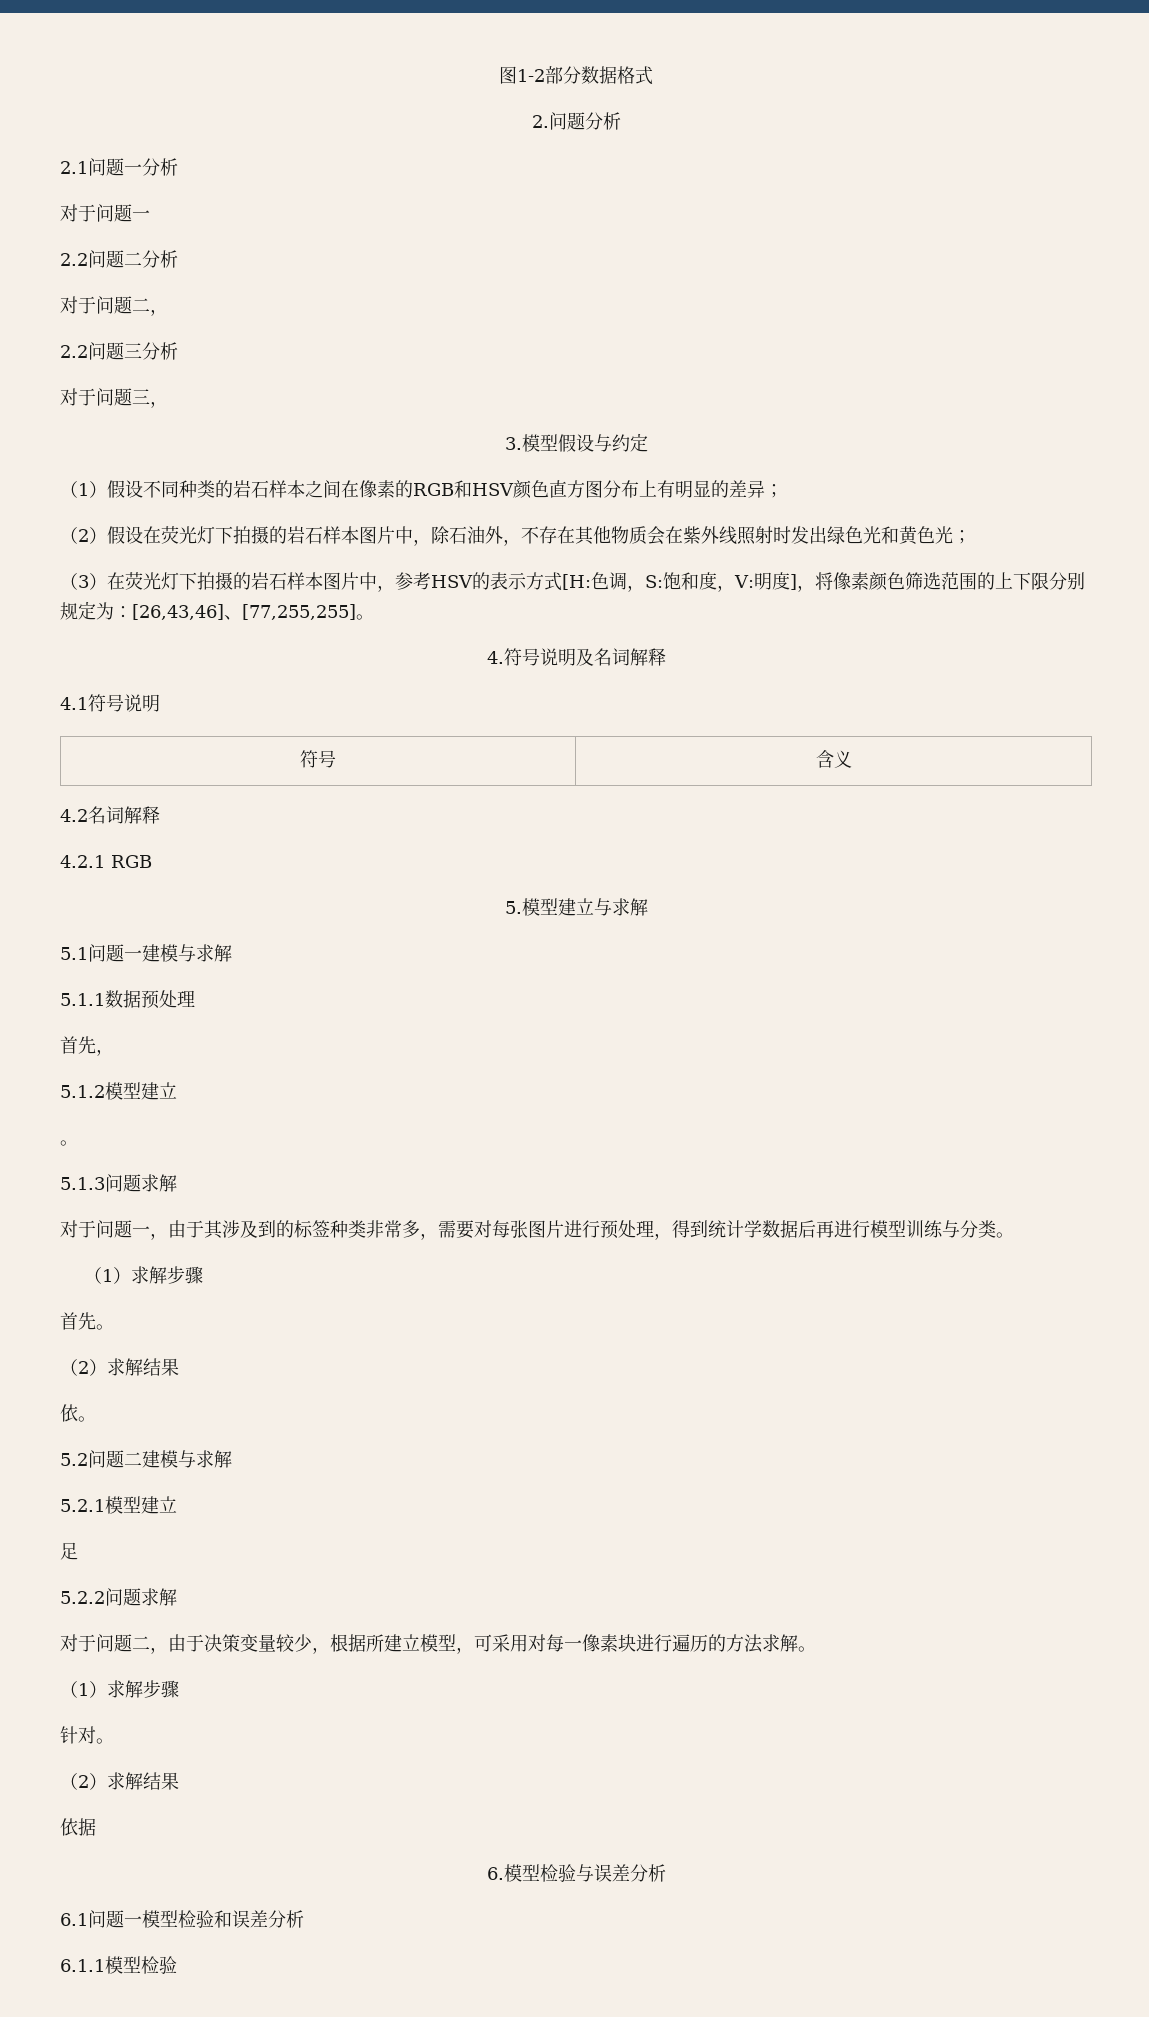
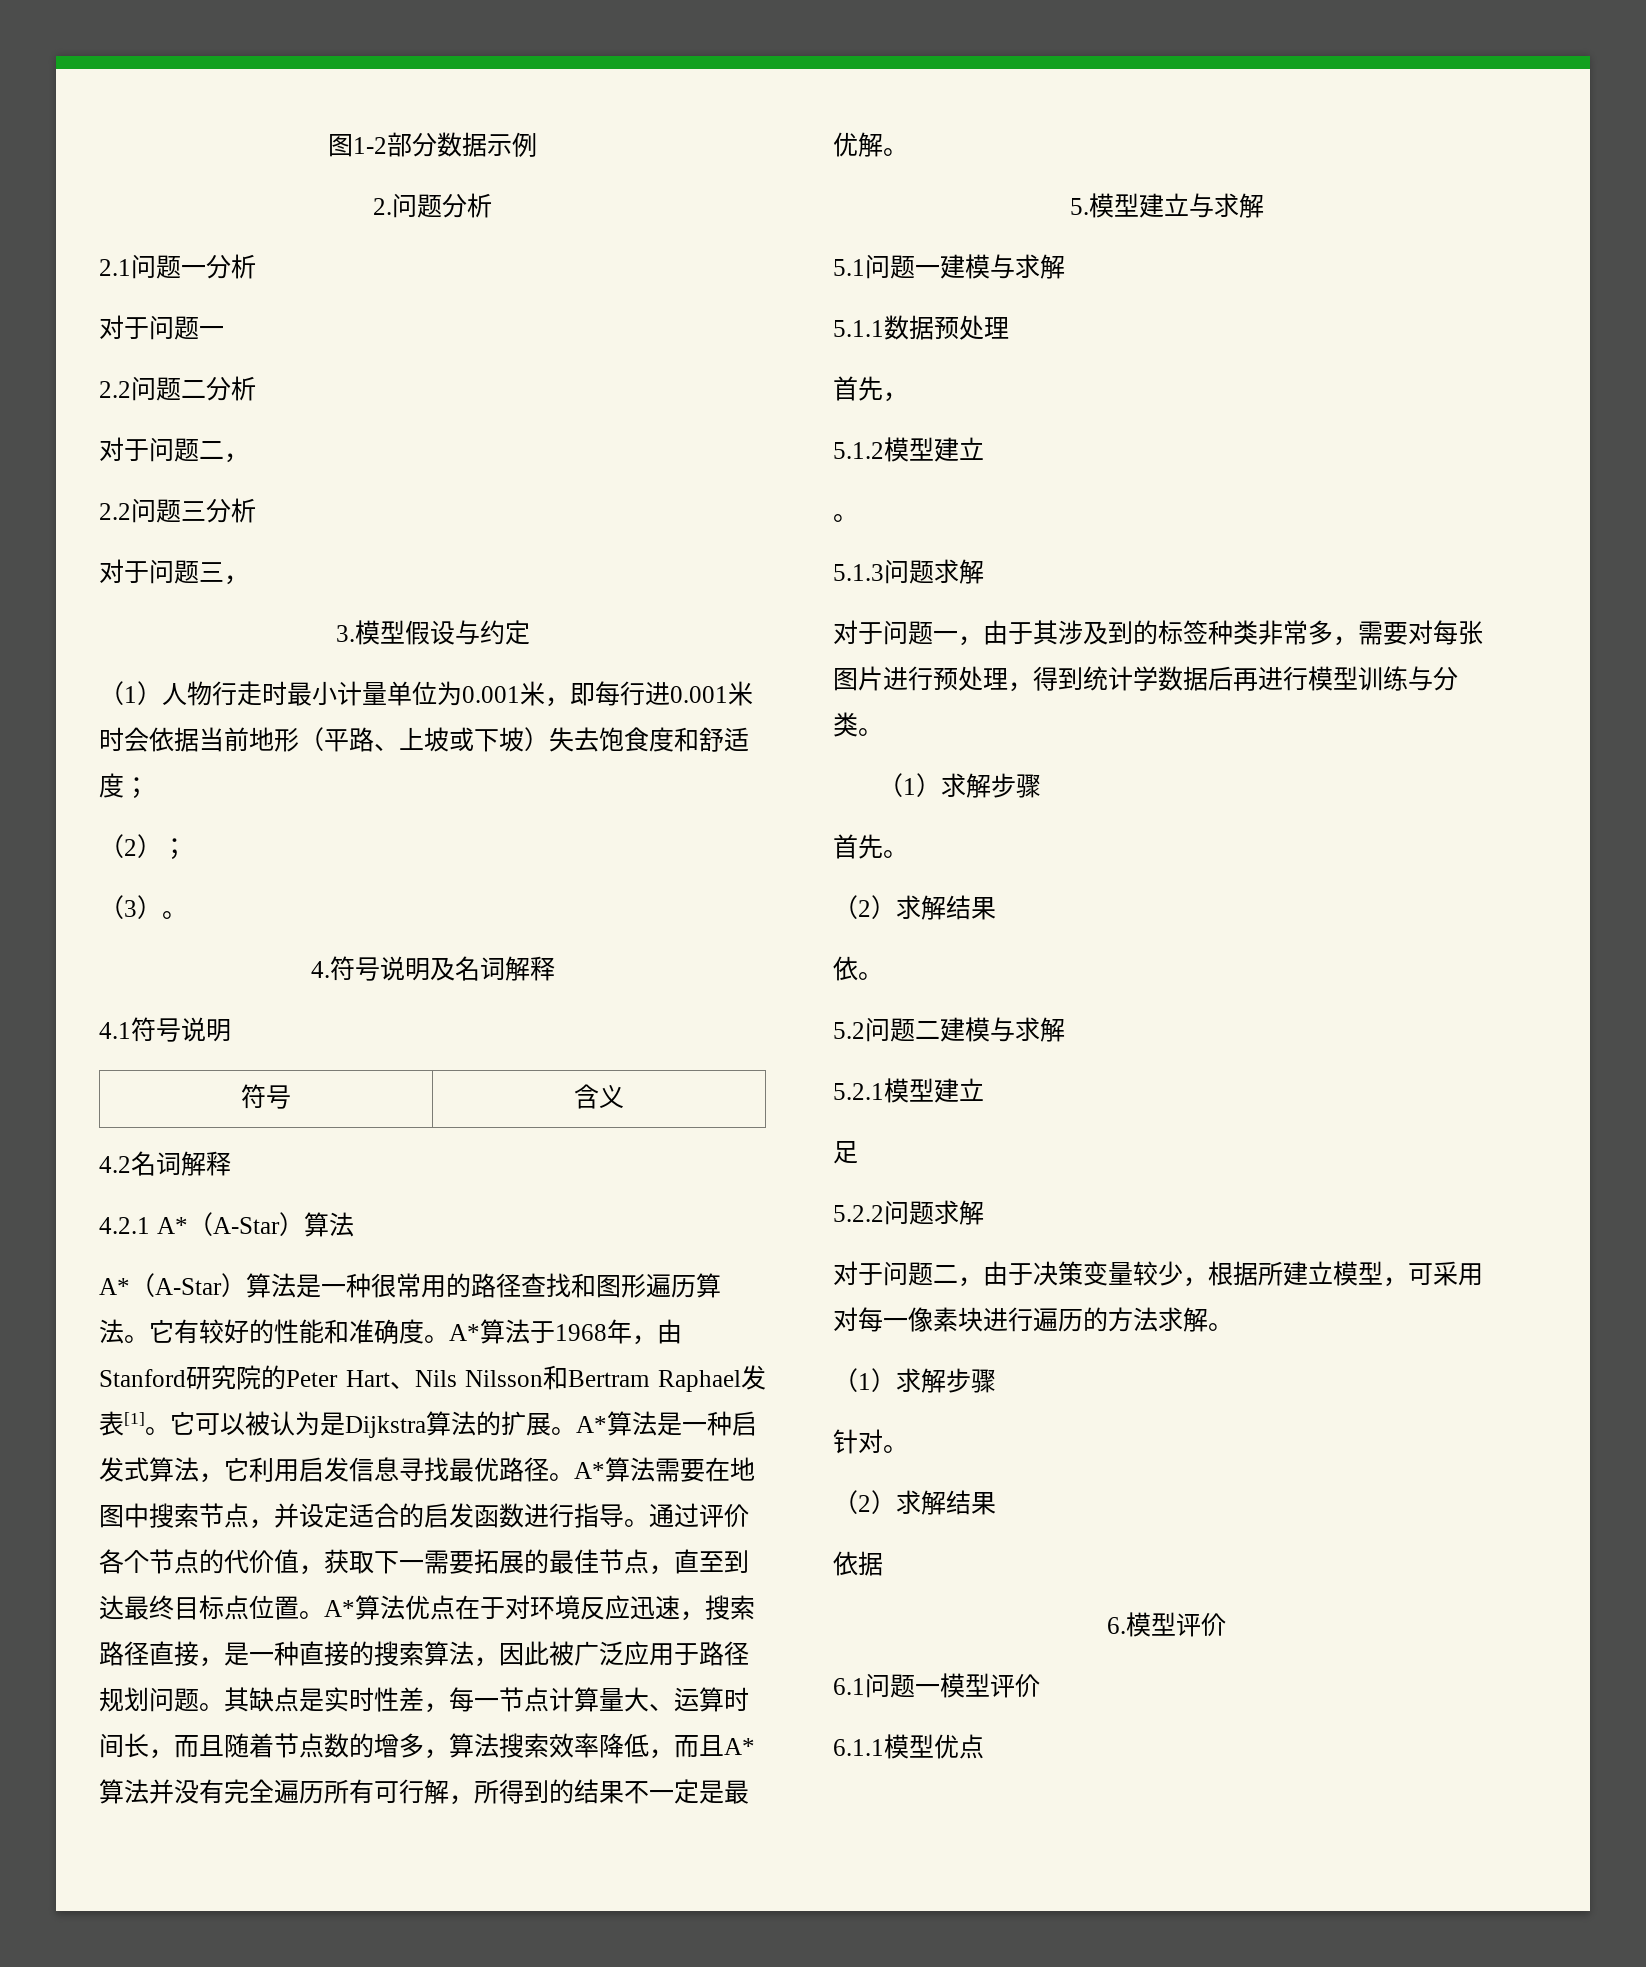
- 图1-2部分数据格式
+ 图1-2部分数据示例
- （1）假设不同种类的岩石样本之间在像素的RGB和HSV颜色直方图分布上有明显的差异；
- （2）假设在荧光灯下拍摄的岩石样本图片中，除石油外，不存在其他物质会在紫外线照射时发出绿色光和黄色光；
- （3）在荧光灯下拍摄的岩石样本图片中，参考HSV的表示方式[H:色调，S:饱和度，V:明度]，将像素颜色筛选范围的上下限分别规定为：[26,43,46]、[77,255,255]。
+ （1）人物行走时最小计量单位为0.001米，即每行进0.001米时会依据当前地形（平路、上坡或下坡）失去饱食度和舒适度；
+ （2）；
+ （3）。
- 4.2.1 RGB
+ 4.2.1 A*（A-Star）算法
+ A*（A-Star）算法是一种很常用的路径查找和图形遍历算法。它有较好的性能和准确度。A*算法于1968年，由Stanford研究院的Peter Hart、Nils Nilsson和Bertram Raphael发表[1]。它可以被认为是Dijkstra算法的扩展。A*算法是一种启发式算法，它利用启发信息寻找最优路径。A*算法需要在地图中搜索节点，并设定适合的启发函数进行指导。通过评价各个节点的代价值，获取下一需要拓展的最佳节点，直至到达最终目标点位置。A*算法优点在于对环境反应迅速，搜索路径直接，是一种直接的搜索算法，因此被广泛应用于路径规划问题。其缺点是实时性差，每一节点计算量大、运算时间长，而且随着节点数的增多，算法搜索效率降低，而且A*算法并没有完全遍历所有可行解，所得到的结果不一定是最优解。
- 6.模型检验与误差分析
+ 6.模型评价
- 6.1问题一模型检验和误差分析
+ 6.1问题一模型评价
- 6.1.1模型检验
+ 6.1.1模型优点

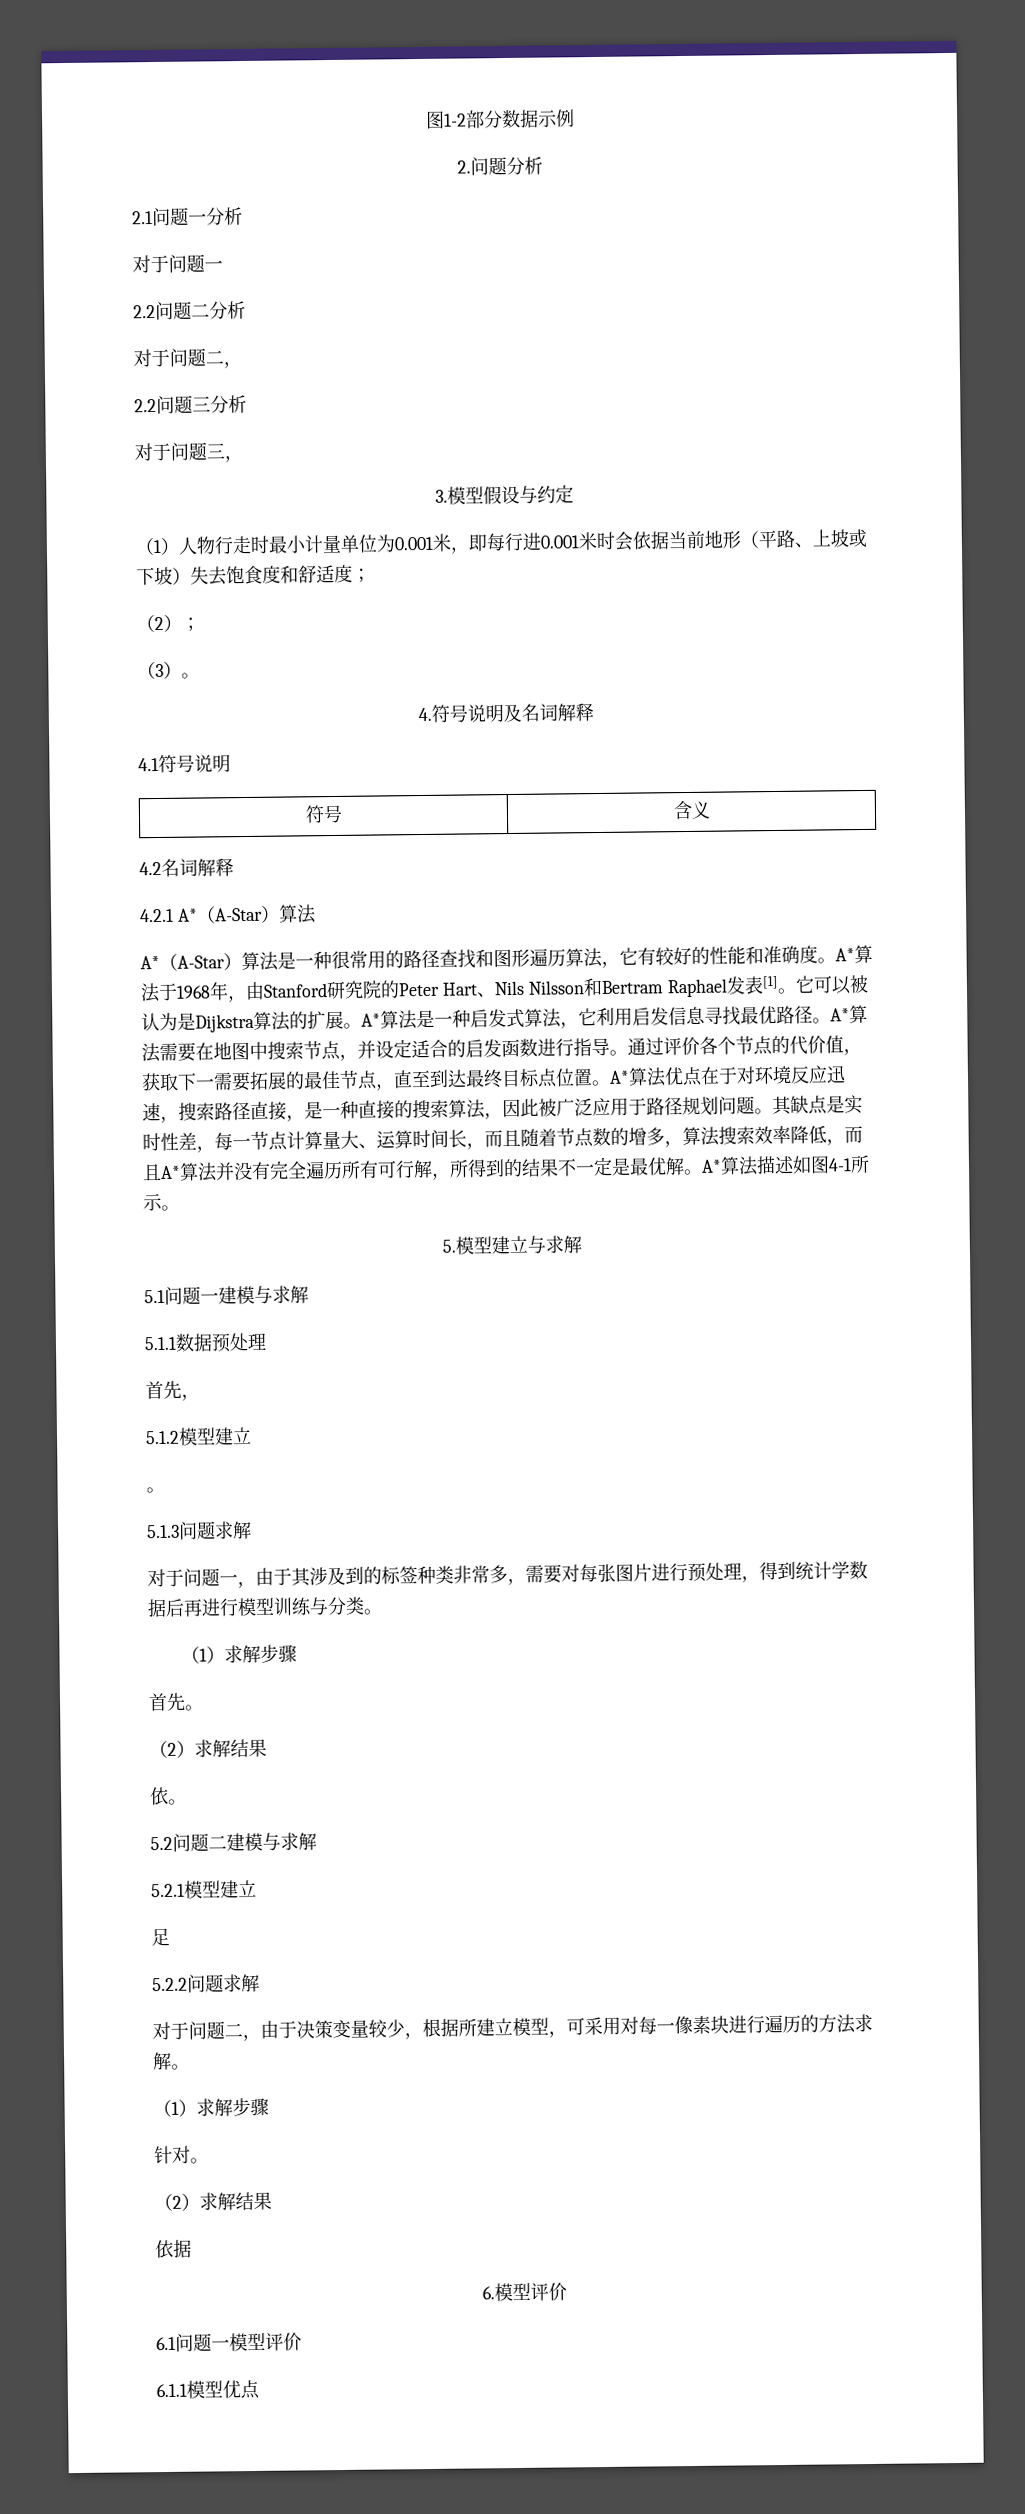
- A*（A-Star）算法是一种很常用的路径查找和图形遍历算法。它有较好的性能和准确度。
+ A*（A-Star）算法是一种很常用的路径查找和图形遍历算法，它有较好的性能和准确度。
+ A*算法描述如图4-1所示。

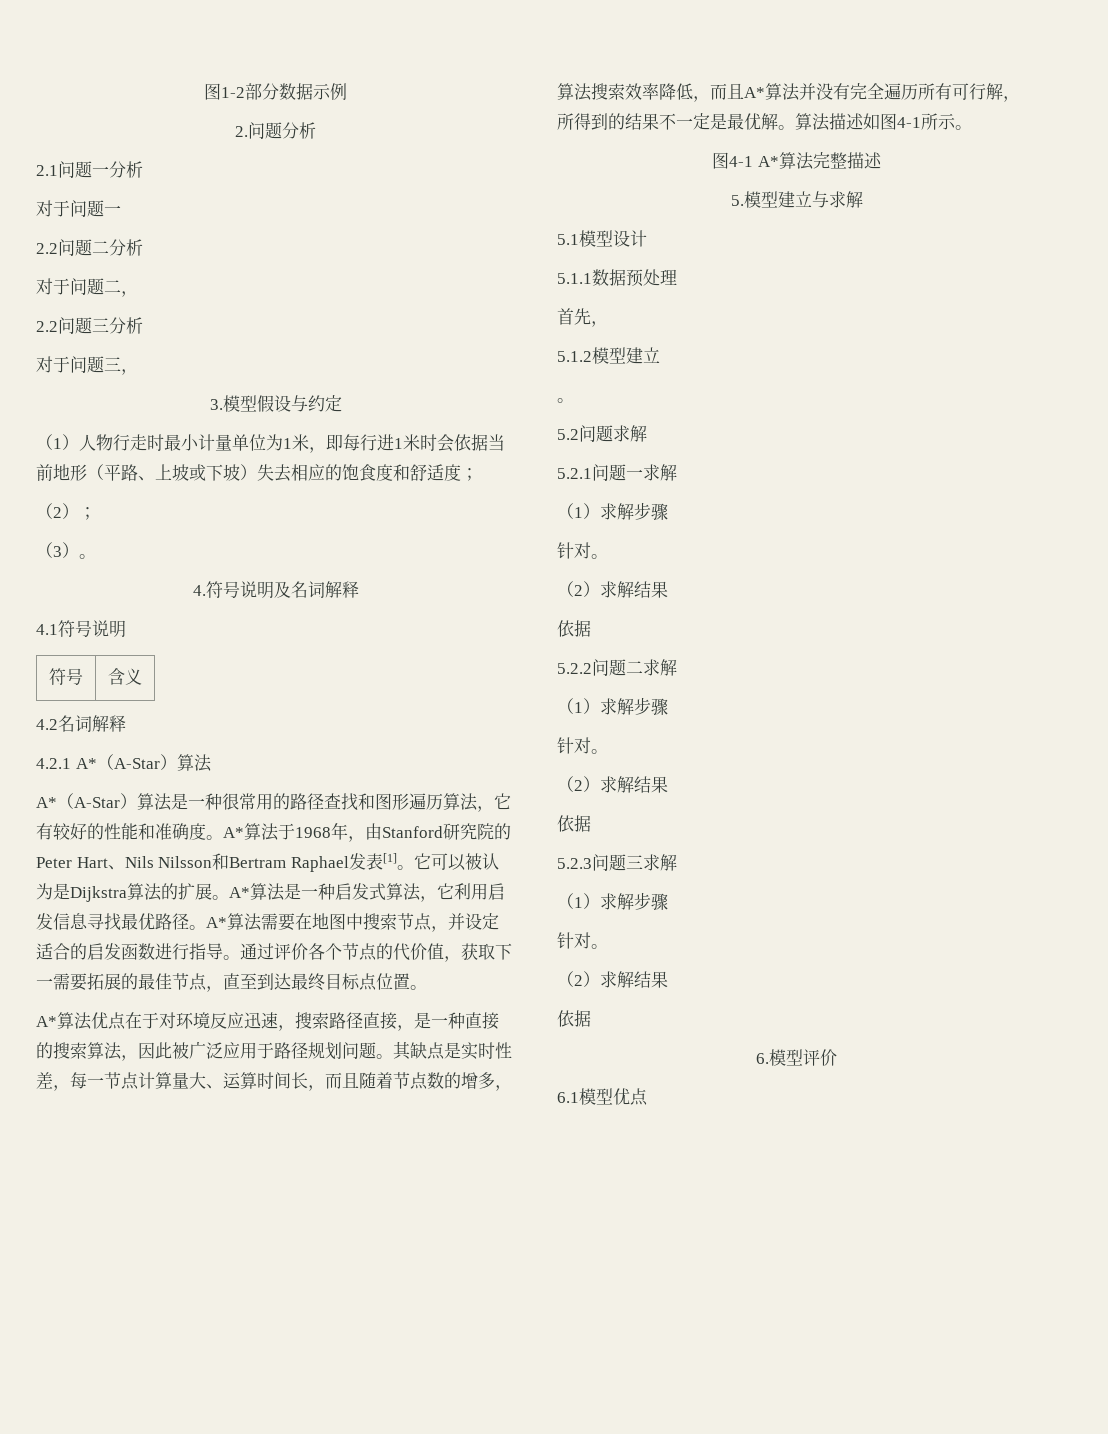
- （1）人物行走时最小计量单位为0.001米，即每行进0.001米时会依据当前地形（平路、上坡或下坡）失去饱食度和舒适度；
+ （1）人物行走时最小计量单位为1米，即每行进1米时会依据当前地形（平路、上坡或下坡）失去相应的饱食度和舒适度；
- 通过评价各个节点的代价值，获取下一需要拓展的最佳节点，直至到达最终目标点位置。A*算法优点在于对环境反应迅速，搜索路径直接，是一种直接的搜索算法，因此被广泛应用于路径规划问题。
+ 通过评价各个节点的代价值，获取下一需要拓展的最佳节点，直至到达最终目标点位置。
+ A*算法优点在于对环境反应迅速，搜索路径直接，是一种直接的搜索算法，因此被广泛应用于路径规划问题。
- A*算法描述如图4-1所示。
+ 算法描述如图4-1所示。
+ 图4-1 A*算法完整描述
- 5.1问题一建模与求解
+ 5.1模型设计
- 5.1.3问题求解
- 对于问题一，由于其涉及到的标签种类非常多，需要对每张图片进行预处理，得到统计学数据后再进行模型训练与分类。
+ 5.2问题求解
+ 5.2.1问题一求解
  （1）求解步骤
- 首先。
+ 针对。
  （2）求解结果
- 依。
- 5.2问题二建模与求解
- 5.2.1模型建立
- 足
+ 依据
- 5.2.2问题求解
- 对于问题二，由于决策变量较少，根据所建立模型，可采用对每一像素块进行遍历的方法求解。
+ 5.2.2问题二求解
+ （1）求解步骤
+ 针对。
+ （2）求解结果
+ 依据
+ 5.2.3问题三求解
- 6.1问题一模型评价
- 6.1.1模型优点
+ 6.1模型优点

